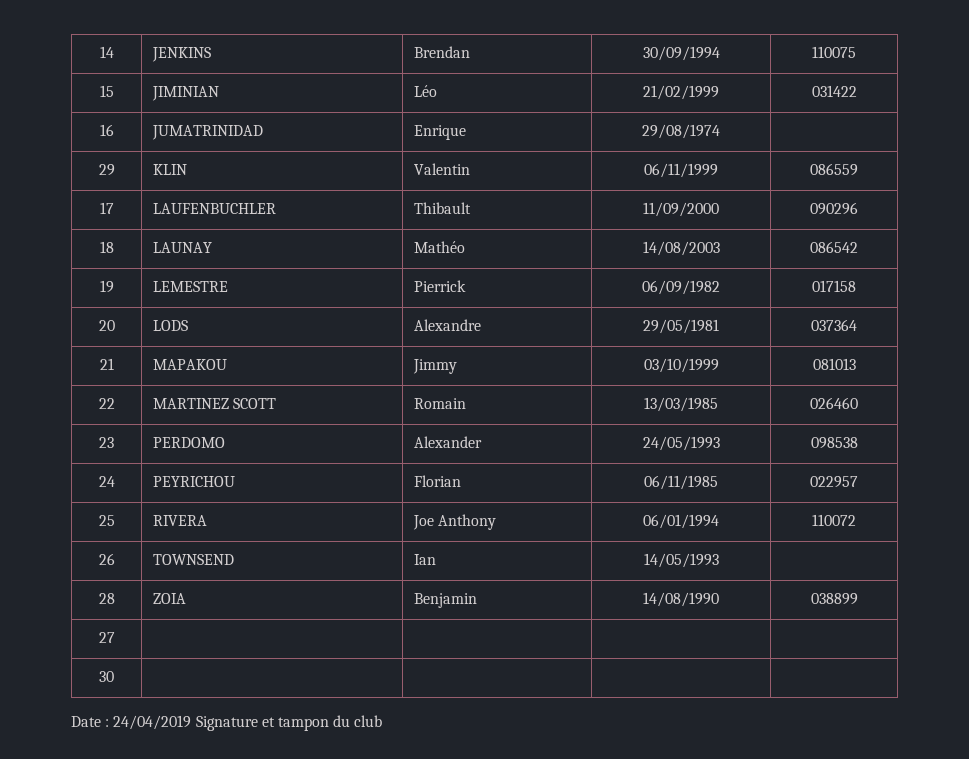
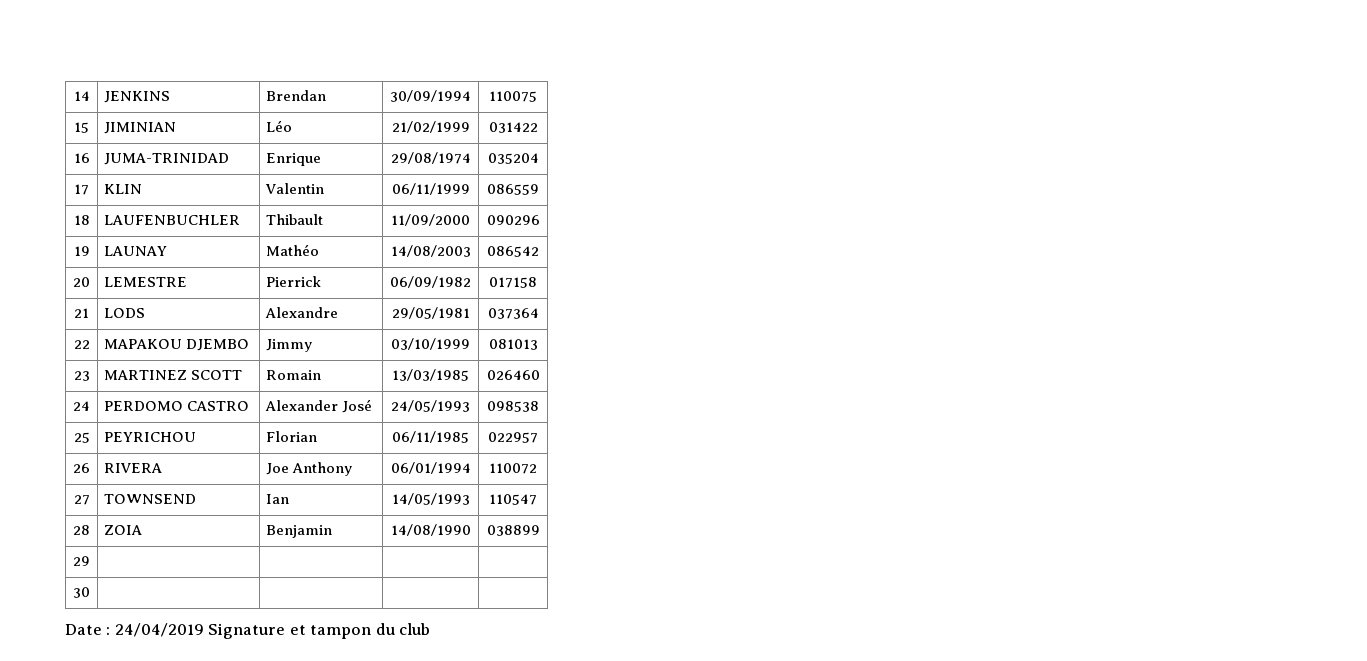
- 16 | JUMATRINIDAD | Enrique | 29/08/1974 |
- 29 | KLIN | Valentin | 06/11/1999 | 086559
+ 16 | JUMA-TRINIDAD | Enrique | 29/08/1974 | 035204
+ 17 | KLIN | Valentin | 06/11/1999 | 086559
- 17 | LAUFENBUCHLER | Thibault | 11/09/2000 | 090296
+ 18 | LAUFENBUCHLER | Thibault | 11/09/2000 | 090296
- 18 | LAUNAY | Mathéo | 14/08/2003 | 086542
+ 19 | LAUNAY | Mathéo | 14/08/2003 | 086542
- 19 | LEMESTRE | Pierrick | 06/09/1982 | 017158
+ 20 | LEMESTRE | Pierrick | 06/09/1982 | 017158
- 20 | LODS | Alexandre | 29/05/1981 | 037364
+ 21 | LODS | Alexandre | 29/05/1981 | 037364
- 21 | MAPAKOU | Jimmy | 03/10/1999 | 081013
+ 22 | MAPAKOU DJEMBO | Jimmy | 03/10/1999 | 081013
- 22 | MARTINEZ SCOTT | Romain | 13/03/1985 | 026460
+ 23 | MARTINEZ SCOTT | Romain | 13/03/1985 | 026460
- 23 | PERDOMO | Alexander | 24/05/1993 | 098538
+ 24 | PERDOMO CASTRO | Alexander José | 24/05/1993 | 098538
- 24 | PEYRICHOU | Florian | 06/11/1985 | 022957
+ 25 | PEYRICHOU | Florian | 06/11/1985 | 022957
- 25 | RIVERA | Joe Anthony | 06/01/1994 | 110072
+ 26 | RIVERA | Joe Anthony | 06/01/1994 | 110072
- 26 | TOWNSEND | Ian | 14/05/1993 |
+ 27 | TOWNSEND | Ian | 14/05/1993 | 110547
- 27 | | | |
+ 29 | | | |

